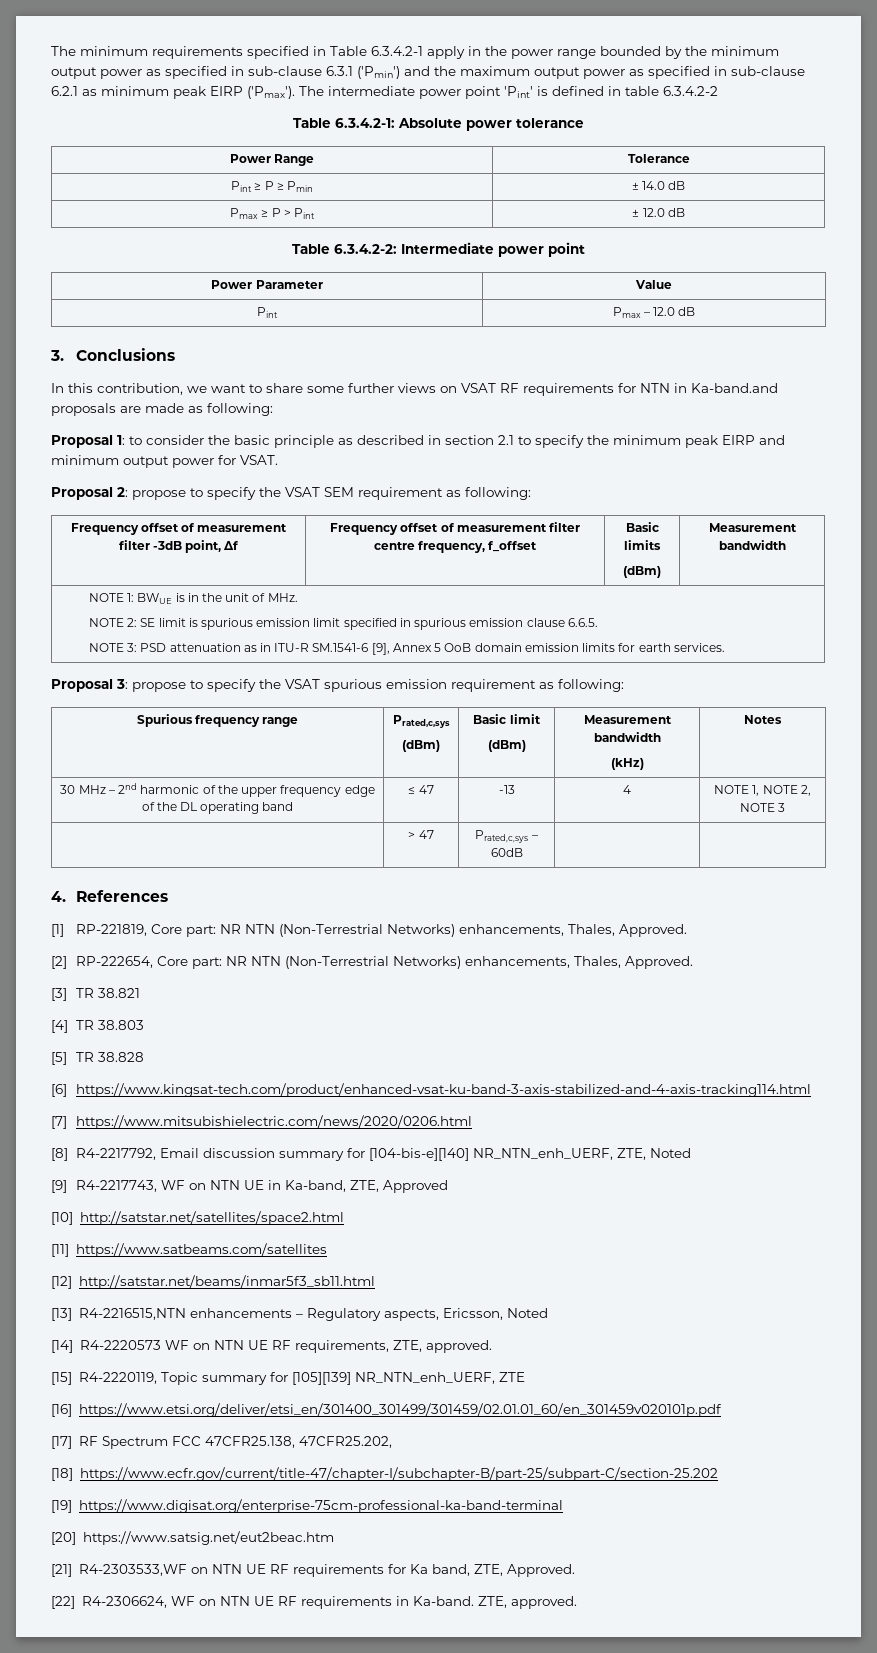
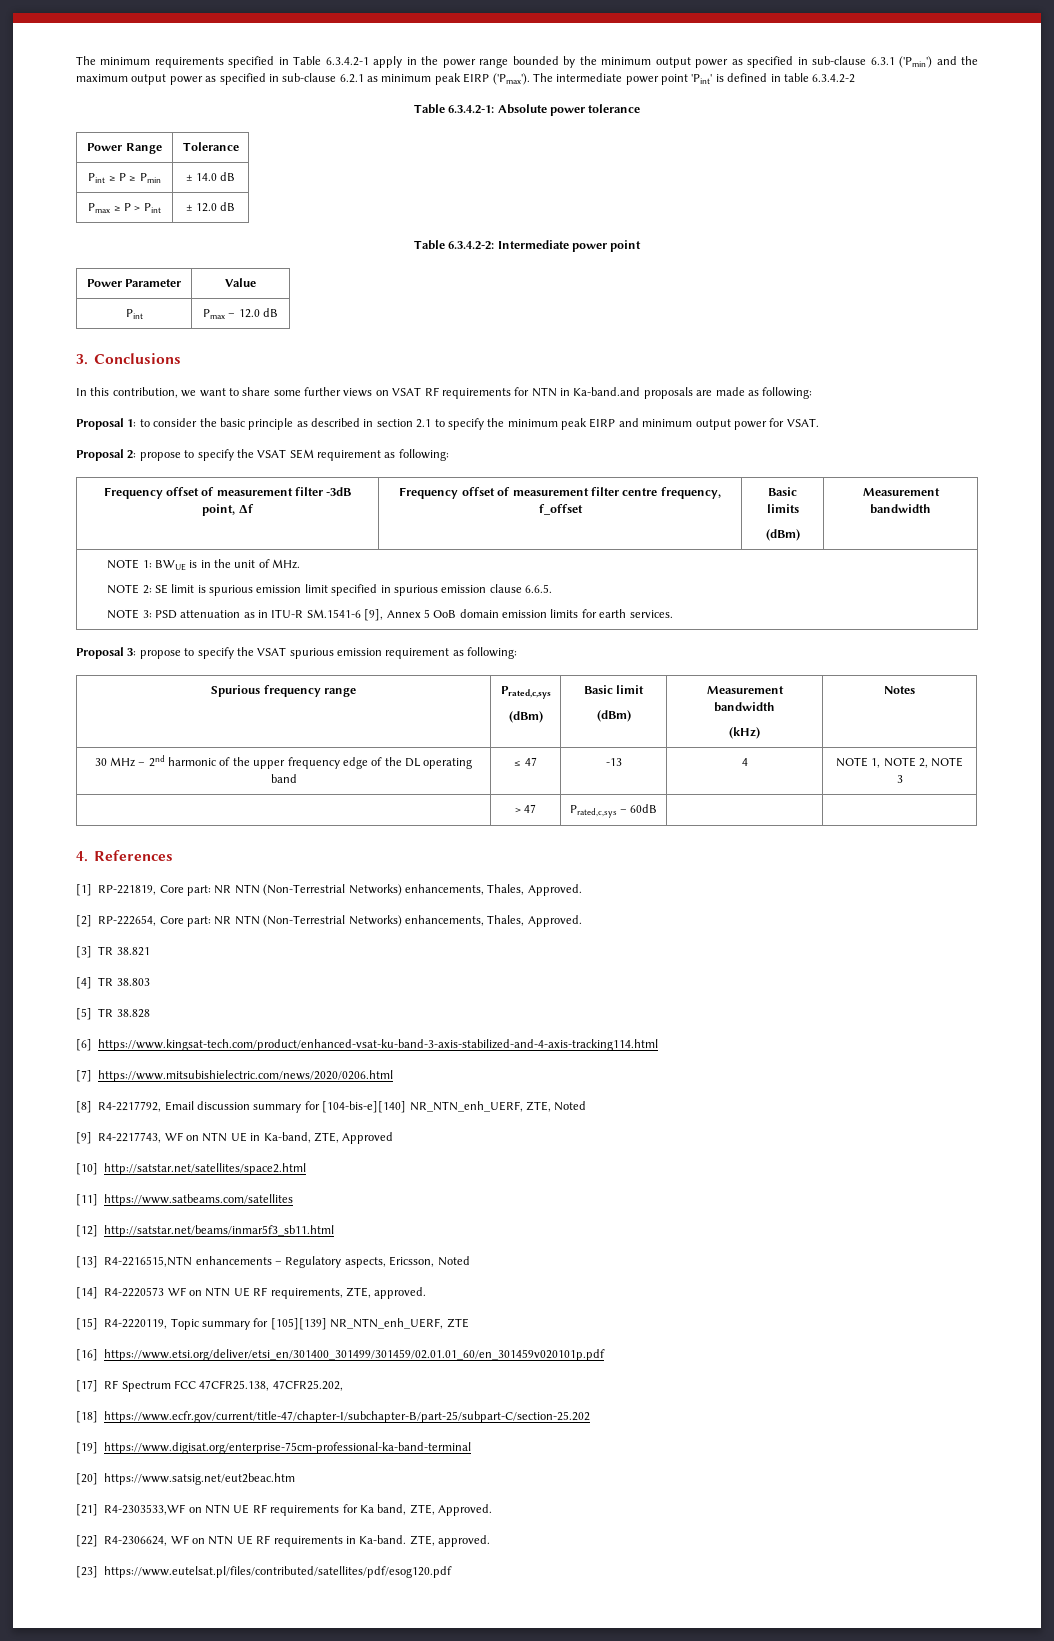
+ [23] https://www.eutelsat.pl/files/contributed/satellites/pdf/esog120.pdf

